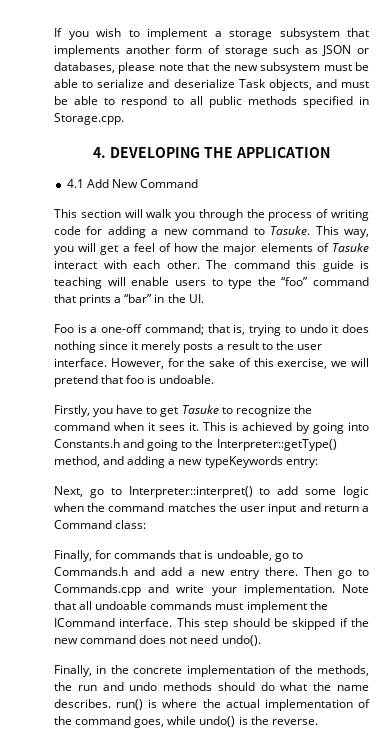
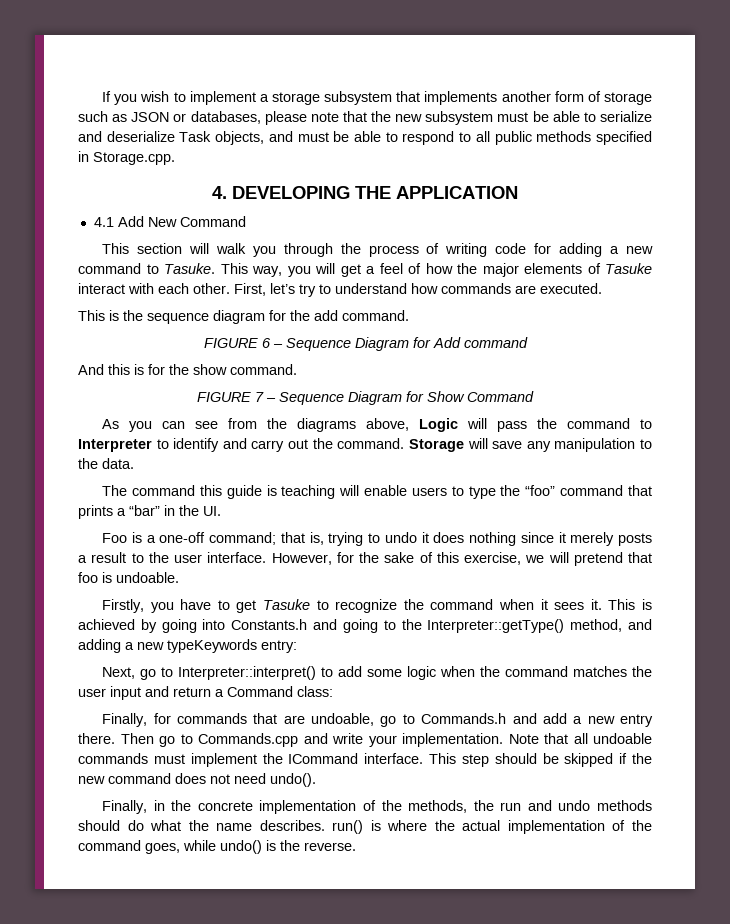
- This way, you will get a feel of how the major elements of Tasuke interact with each other. The command this guide is teaching will enable users to type the “foo” command that prints a “bar” in the UI.
+ This way, you will get a feel of how the major elements of Tasuke interact with each other. First, let’s try to understand how commands are executed.
+ This is the sequence diagram for the add command.
+ FIGURE 6 – Sequence Diagram for Add command
+ And this is for the show command.
+ FIGURE 7 – Sequence Diagram for Show Command
+ As you can see from the diagrams above, Logic will pass the command to Interpreter to identify and carry out the command. Storage will save any manipulation to the data.
+ The command this guide is teaching will enable users to type the “foo” command that prints a “bar” in the UI.
- Finally, for commands that is undoable, go to Commands.h and add a new entry there.
+ Finally, for commands that are undoable, go to Commands.h and add a new entry there.

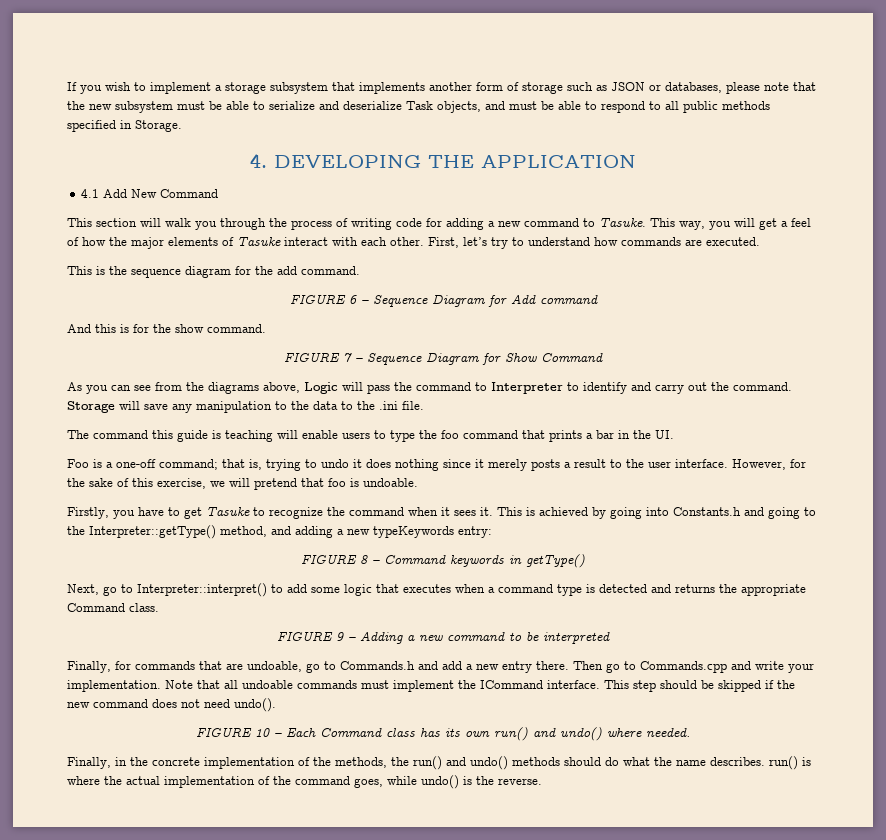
- If you wish to implement a storage subsystem that implements another form of storage such as JSON or databases, please note that the new subsystem must be able to serialize and deserialize Task objects, and must be able to respond to all public methods specified in Storage.cpp.
+ If you wish to implement a storage subsystem that implements another form of storage such as JSON or databases, please note that the new subsystem must be able to serialize and deserialize Task objects, and must be able to respond to all public methods specified in Storage.
- Storage will save any manipulation to the data.
+ Storage will save any manipulation to the data to the .ini file.
- The command this guide is teaching will enable users to type the “foo” command that prints a “bar” in the UI.
+ The command this guide is teaching will enable users to type the foo command that prints a bar in the UI.
+ FIGURE 8 – Command keywords in getType()
- Next, go to Interpreter::interpret() to add some logic when the command matches the user input and return a Command class:
+ Next, go to Interpreter::interpret() to add some logic that executes when a command type is detected and returns the appropriate Command class.
+ FIGURE 9 – Adding a new command to be interpreted
+ FIGURE 10 – Each Command class has its own run() and undo() where needed.
- Finally, in the concrete implementation of the methods, the run and undo methods should do what the name describes. run() is where the actual implementation of the command goes, while undo() is the reverse.
+ Finally, in the concrete implementation of the methods, the run() and undo() methods should do what the name describes. run() is where the actual implementation of the command goes, while undo() is the reverse.

